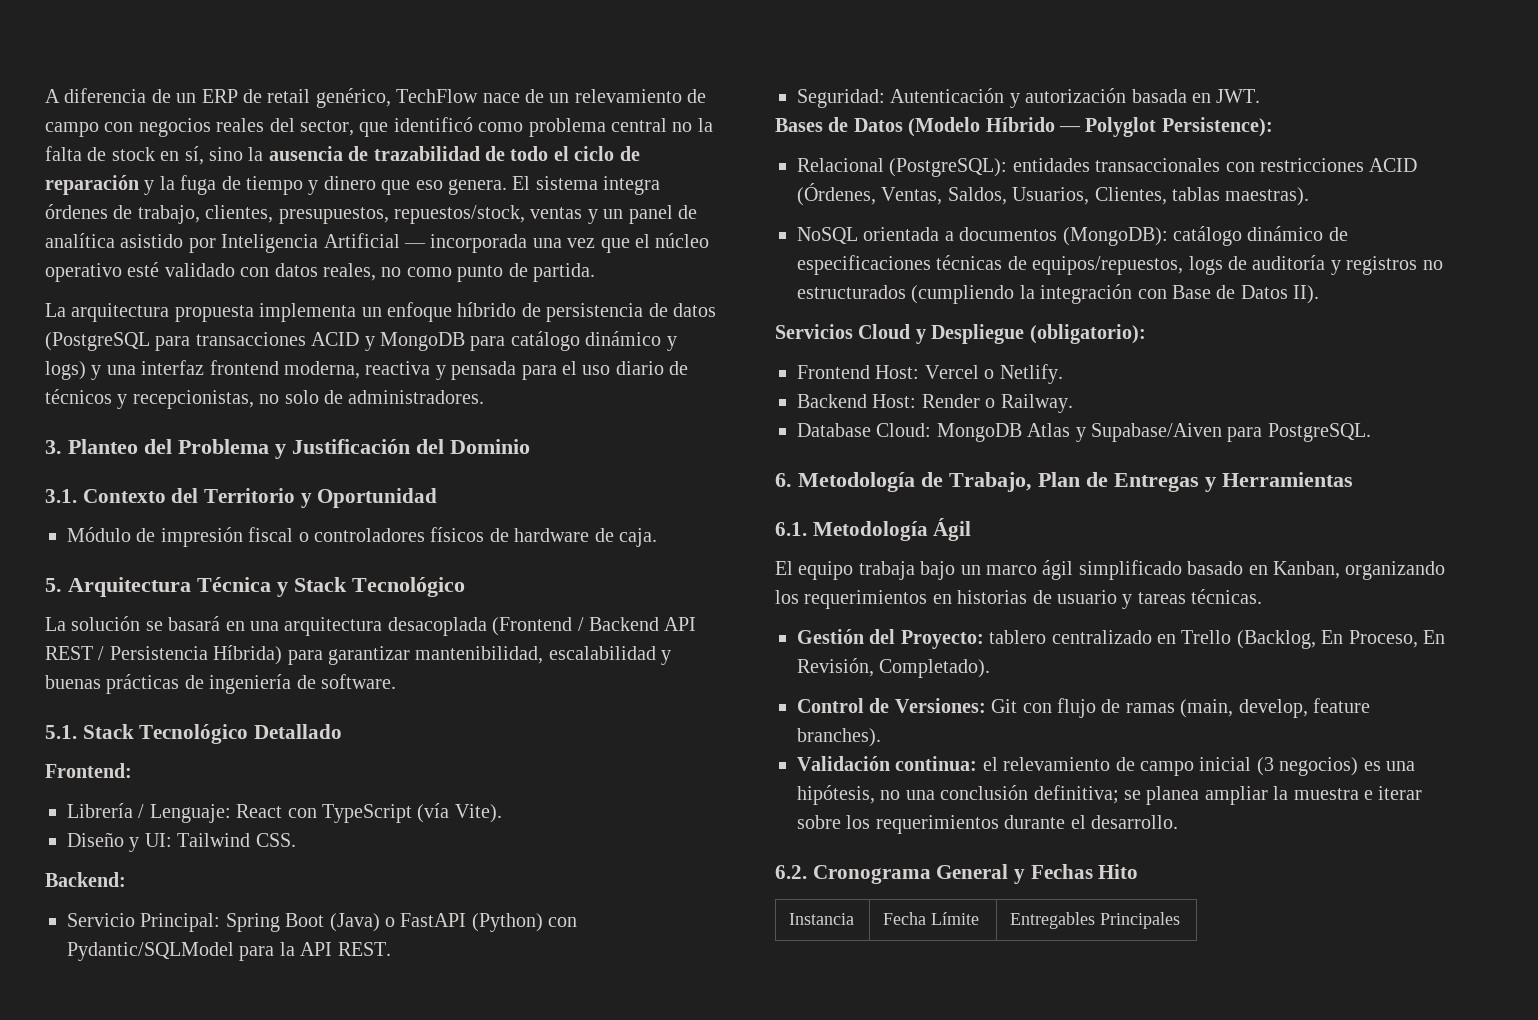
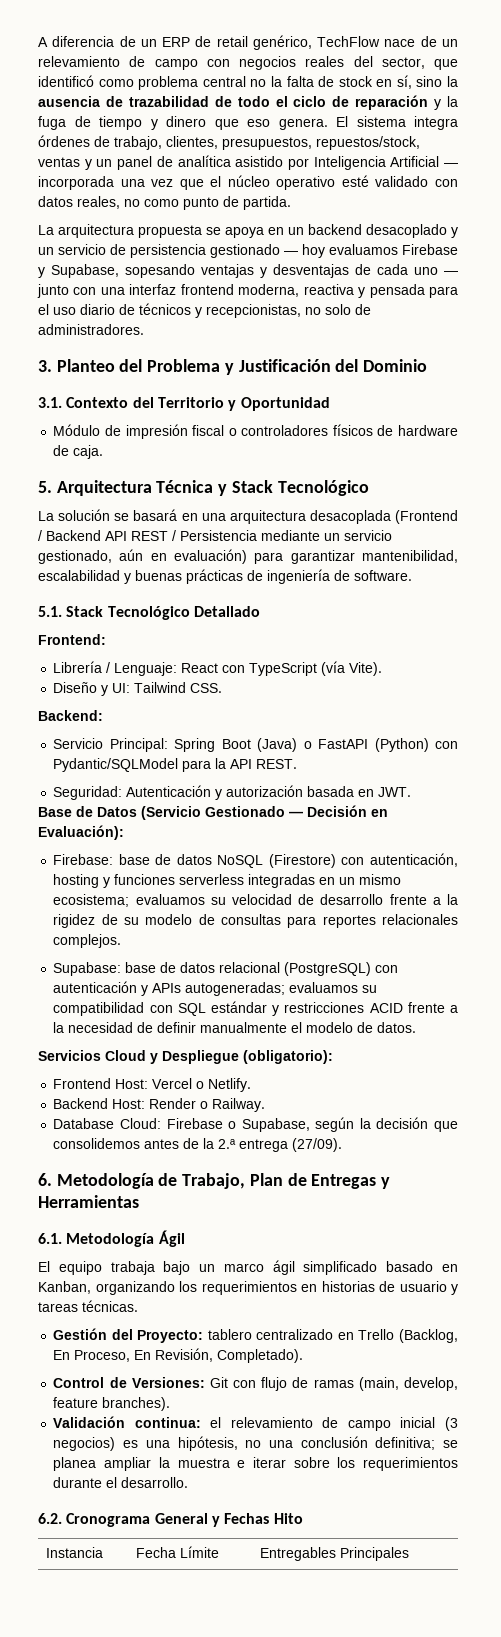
- La arquitectura propuesta implementa un enfoque híbrido de persistencia de datos (PostgreSQL para transacciones ACID y MongoDB para catálogo dinámico y logs) y una interfaz frontend moderna, reactiva y pensada para el uso diario de técnicos y recepcionistas, no solo de administradores.
+ La arquitectura propuesta se apoya en un backend desacoplado y un servicio de persistencia gestionado — hoy evaluamos Firebase y Supabase, sopesando ventajas y desventajas de cada uno — junto con una interfaz frontend moderna, reactiva y pensada para el uso diario de técnicos y recepcionistas, no solo de administradores.
- La solución se basará en una arquitectura desacoplada (Frontend / Backend API REST / Persistencia Híbrida) para garantizar mantenibilidad, escalabilidad y buenas prácticas de ingeniería de software.
+ La solución se basará en una arquitectura desacoplada (Frontend / Backend API REST / Persistencia mediante un servicio gestionado, aún en evaluación) para garantizar mantenibilidad, escalabilidad y buenas prácticas de ingeniería de software.
- Bases de Datos (Modelo Híbrido — Polyglot Persistence):
- Relacional (PostgreSQL): entidades transaccionales con restricciones ACID (Órdenes, Ventas, Saldos, Usuarios, Clientes, tablas maestras).
- NoSQL orientada a documentos (MongoDB): catálogo dinámico de especificaciones técnicas de equipos/repuestos, logs de auditoría y registros no estructurados (cumpliendo la integración con Base de Datos II).
+ Base de Datos (Servicio Gestionado — Decisión en Evaluación):
+ Firebase: base de datos NoSQL (Firestore) con autenticación, hosting y funciones serverless integradas en un mismo ecosistema; evaluamos su velocidad de desarrollo frente a la rigidez de su modelo de consultas para reportes relacionales complejos.
+ Supabase: base de datos relacional (PostgreSQL) con autenticación y APIs autogeneradas; evaluamos su compatibilidad con SQL estándar y restricciones ACID frente a la necesidad de definir manualmente el modelo de datos.
- Database Cloud: MongoDB Atlas y Supabase/Aiven para PostgreSQL.
+ Database Cloud: Firebase o Supabase, según la decisión que consolidemos antes de la 2.ª entrega (27/09).

